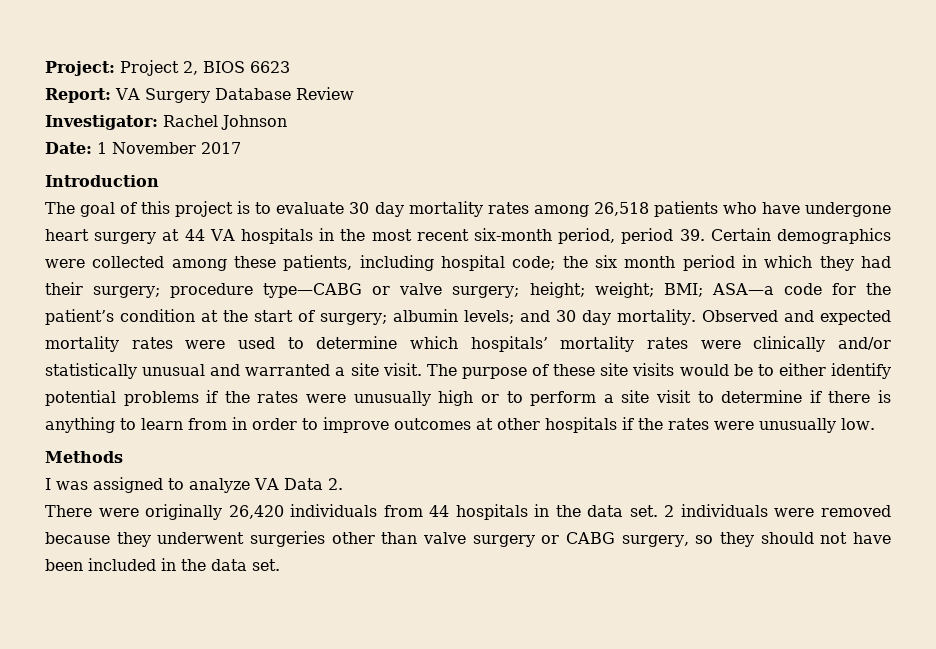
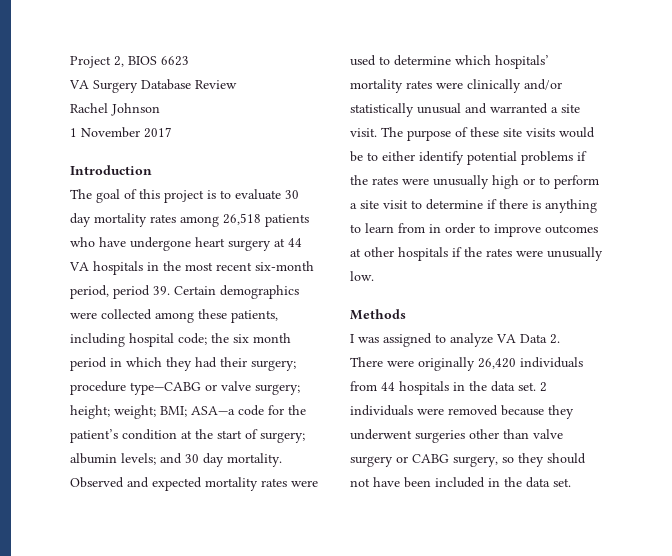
- Project: Project 2, BIOS 6623
+ Project 2, BIOS 6623
- Report: VA Surgery Database Review
+ VA Surgery Database Review
- Investigator: Rachel Johnson
+ Rachel Johnson
- Date: 1 November 2017
+ 1 November 2017

